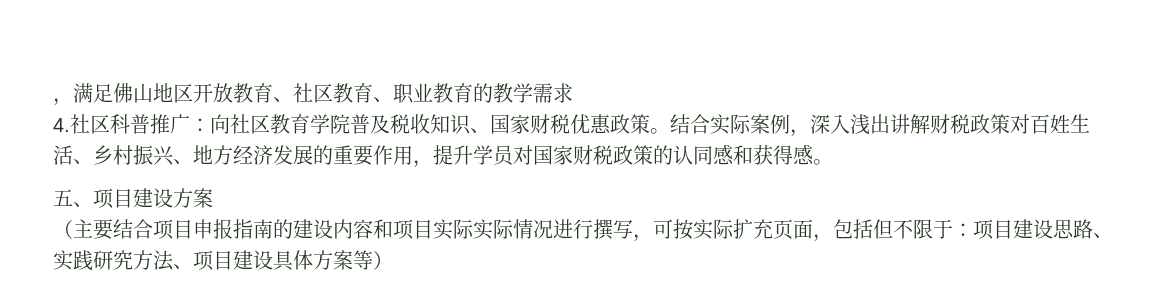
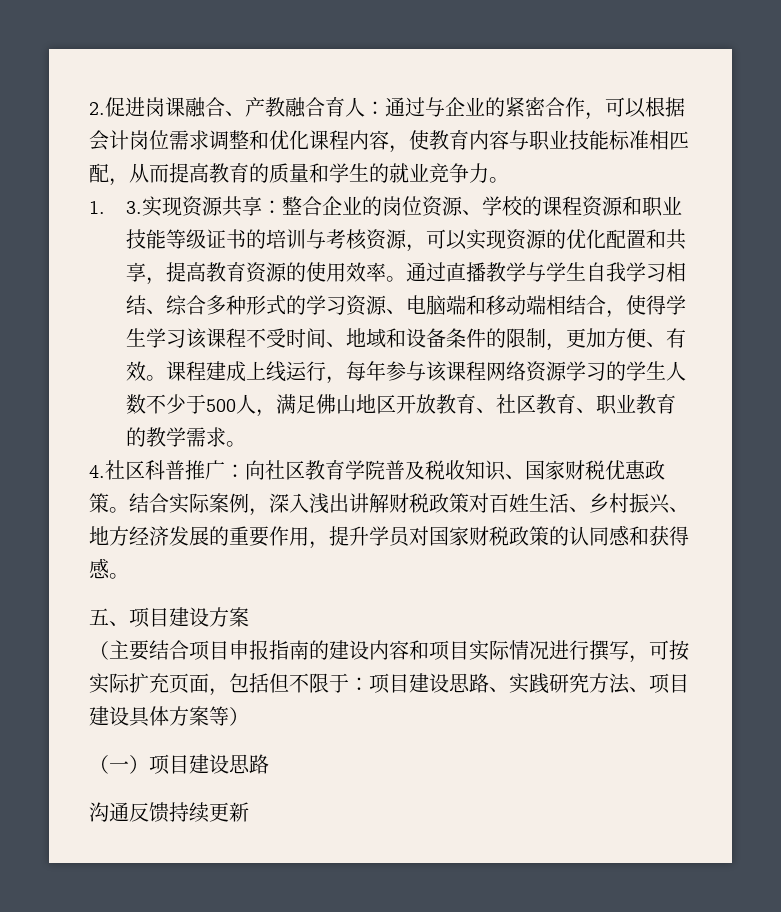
- ，满足佛山地区开放教育、社区教育、职业教育的教学需求
+ 2.促进岗课融合、产教融合育人：通过与企业的紧密合作，可以根据会计岗位需求调整和优化课程内容，使教育内容与职业技能标准相匹配，从而提高教育的质量和学生的就业竞争力。
+ 1. 3.实现资源共享：整合企业的岗位资源、学校的课程资源和职业技能等级证书的培训与考核资源，可以实现资源的优化配置和共享，提高教育资源的使用效率。通过直播教学与学生自我学习相结、综合多种形式的学习资源、电脑端和移动端相结合，使得学生学习该课程不受时间、地域和设备条件的限制，更加方便、有效。课程建成上线运行，每年参与该课程网络资源学习的学生人数不少于500人，满足佛山地区开放教育、社区教育、职业教育的教学需求。
- （主要结合项目申报指南的建设内容和项目实际实际情况进行撰写，可按实际扩充页面，包括但不限于：项目建设思路、实践研究方法、项目建设具体方案等）
+ （主要结合项目申报指南的建设内容和项目实际情况进行撰写，可按实际扩充页面，包括但不限于：项目建设思路、实践研究方法、项目建设具体方案等）
+ （一）项目建设思路
+ 沟通反馈持续更新

